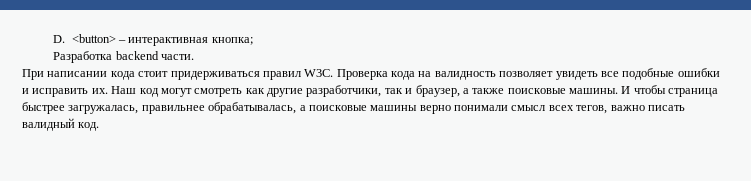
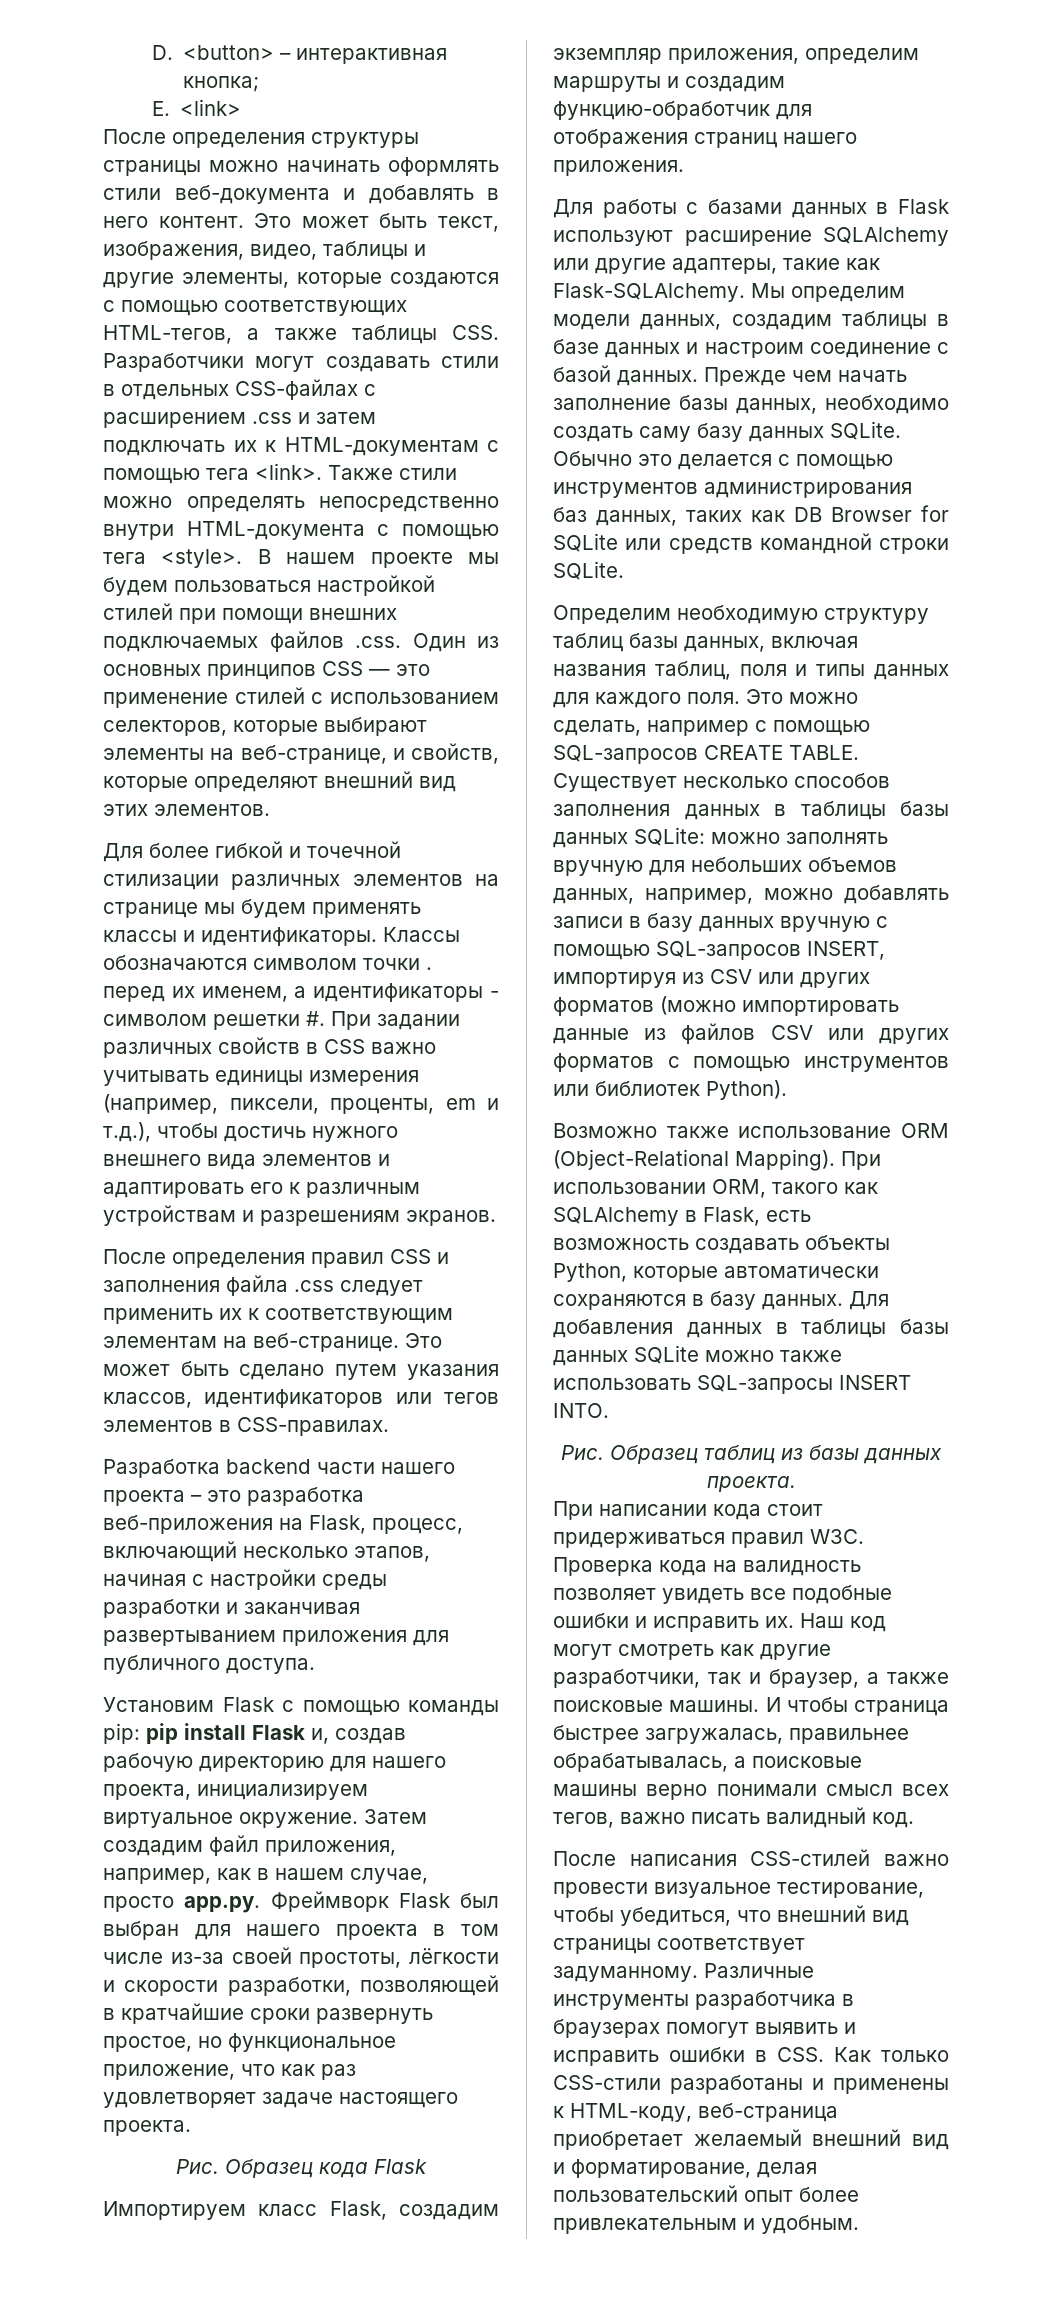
- Разработка backend части.
+ E. <link>
+ После определения структуры страницы можно начинать оформлять стили веб-документа и добавлять в него контент. Это может быть текст, изображения, видео, таблицы и другие элементы, которые создаются с помощью соответствующих HTML-тегов, а также таблицы CSS. Разработчики могут создавать стили в отдельных CSS-файлах с расширением .css и затем подключать их к HTML-документам с помощью тега <link>. Также стили можно определять непосредственно внутри HTML-документа с помощью тега <style>. В нашем проекте мы будем пользоваться настройкой стилей при помощи внешних подключаемых файлов .css. Один из основных принципов CSS — это применение стилей с использованием селекторов, которые выбирают элементы на веб-странице, и свойств, которые определяют внешний вид этих элементов.
+ Для более гибкой и точечной стилизации различных элементов на странице мы будем применять классы и идентификаторы. Классы обозначаются символом точки . перед их именем, а идентификаторы - символом решетки #. При задании различных свойств в CSS важно учитывать единицы измерения (например, пиксели, проценты, em и т.д.), чтобы достичь нужного внешнего вида элементов и адаптировать его к различным устройствам и разрешениям экранов.
+ После определения правил CSS и заполнения файла .css следует применить их к соответствующим элементам на веб-странице. Это может быть сделано путем указания классов, идентификаторов или тегов элементов в CSS-правилах.
+ Разработка backend части нашего проекта – это разработка веб-приложения на Flask, процесс, включающий несколько этапов, начиная с настройки среды разработки и заканчивая развертыванием приложения для публичного доступа.
+ Установим Flask с помощью команды pip: pip install Flask и, создав рабочую директорию для нашего проекта, инициализируем виртуальное окружение. Затем создадим файл приложения, например, как в нашем случае, просто app.py. Фреймворк Flask был выбран для нашего проекта в том числе из-за своей простоты, лёгкости и скорости разработки, позволяющей в кратчайшие сроки развернуть простое, но функциональное приложение, что как раз удовлетворяет задаче настоящего проекта.
+ Рис. Образец кода Flask
+ Импортируем класс Flask, создадим экземпляр приложения, определим маршруты и создадим функцию-обработчик для отображения страниц нашего приложения.
+ Для работы с базами данных в Flask используют расширение SQLAlchemy или другие адаптеры, такие как Flask-SQLAlchemy. Мы определим модели данных, создадим таблицы в базе данных и настроим соединение с базой данных. Прежде чем начать заполнение базы данных, необходимо создать саму базу данных SQLite. Обычно это делается с помощью инструментов администрирования баз данных, таких как DB Browser for SQLite или средств командной строки SQLite.
+ Определим необходимую структуру таблиц базы данных, включая названия таблиц, поля и типы данных для каждого поля. Это можно сделать, например с помощью SQL-запросов CREATE TABLE. Существует несколько способов заполнения данных в таблицы базы данных SQLite: можно заполнять вручную для небольших объемов данных, например, можно добавлять записи в базу данных вручную с помощью SQL-запросов INSERT, импортируя из CSV или других форматов (можно импортировать данные из файлов CSV или других форматов с помощью инструментов или библиотек Python).
+ Возможно также использование ORM (Object-Relational Mapping). При использовании ORM, такого как SQLAlchemy в Flask, есть возможность создавать объекты Python, которые автоматически сохраняются в базу данных. Для добавления данных в таблицы базы данных SQLite можно также использовать SQL-запросы INSERT INTO.
+ Рис. Образец таблиц из базы данных проекта.
+ После написания CSS-стилей важно провести визуальное тестирование, чтобы убедиться, что внешний вид страницы соответствует задуманному. Различные инструменты разработчика в браузерах помогут выявить и исправить ошибки в CSS. Как только CSS-стили разработаны и применены к HTML-коду, веб-страница приобретает желаемый внешний вид и форматирование, делая пользовательский опыт более привлекательным и удобным.

